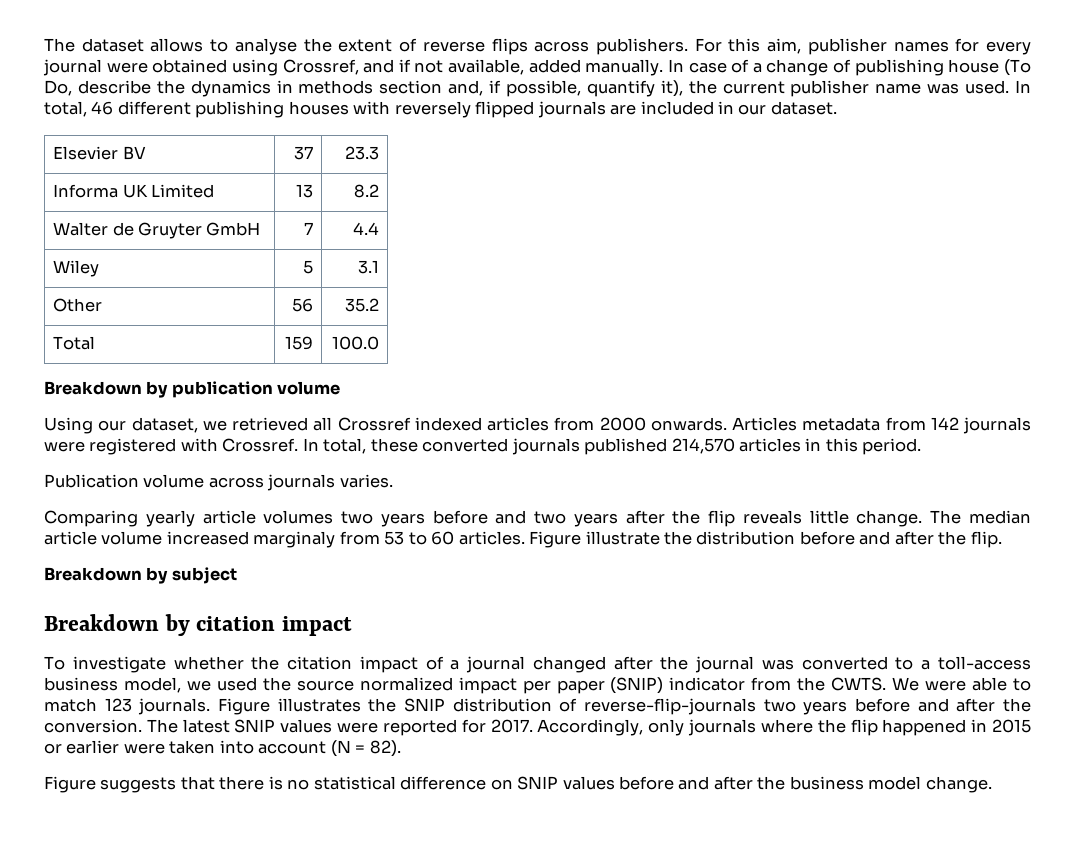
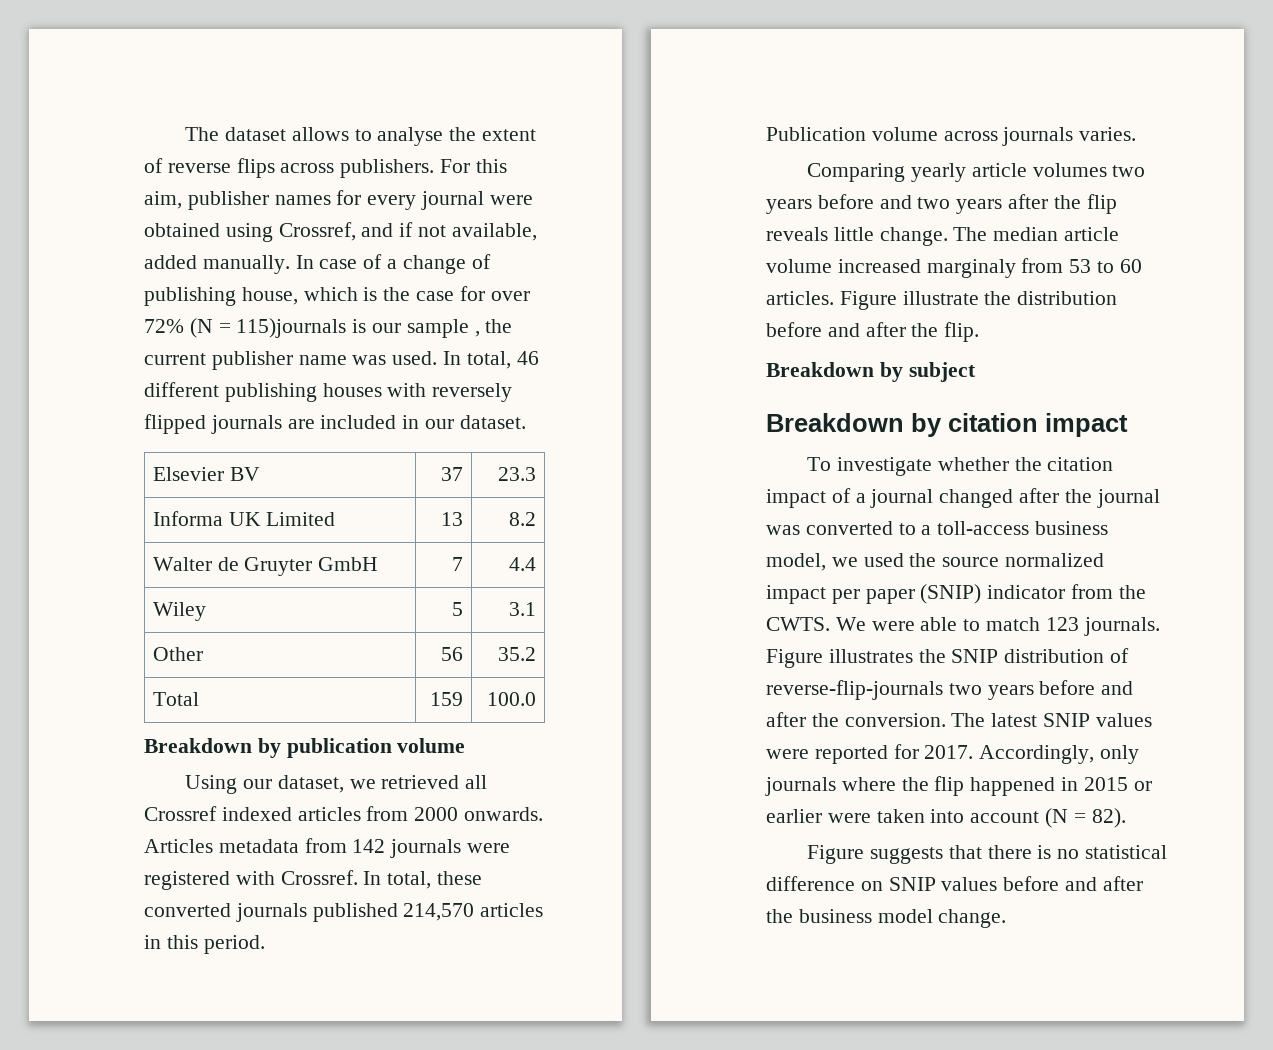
- In case of a change of publishing house (To Do, describe the dynamics in methods section and, if possible, quantify it), the current publisher name was used.
+ In case of a change of publishing house, which is the case for over 72% (N = 115)journals is our sample , the current publisher name was used.

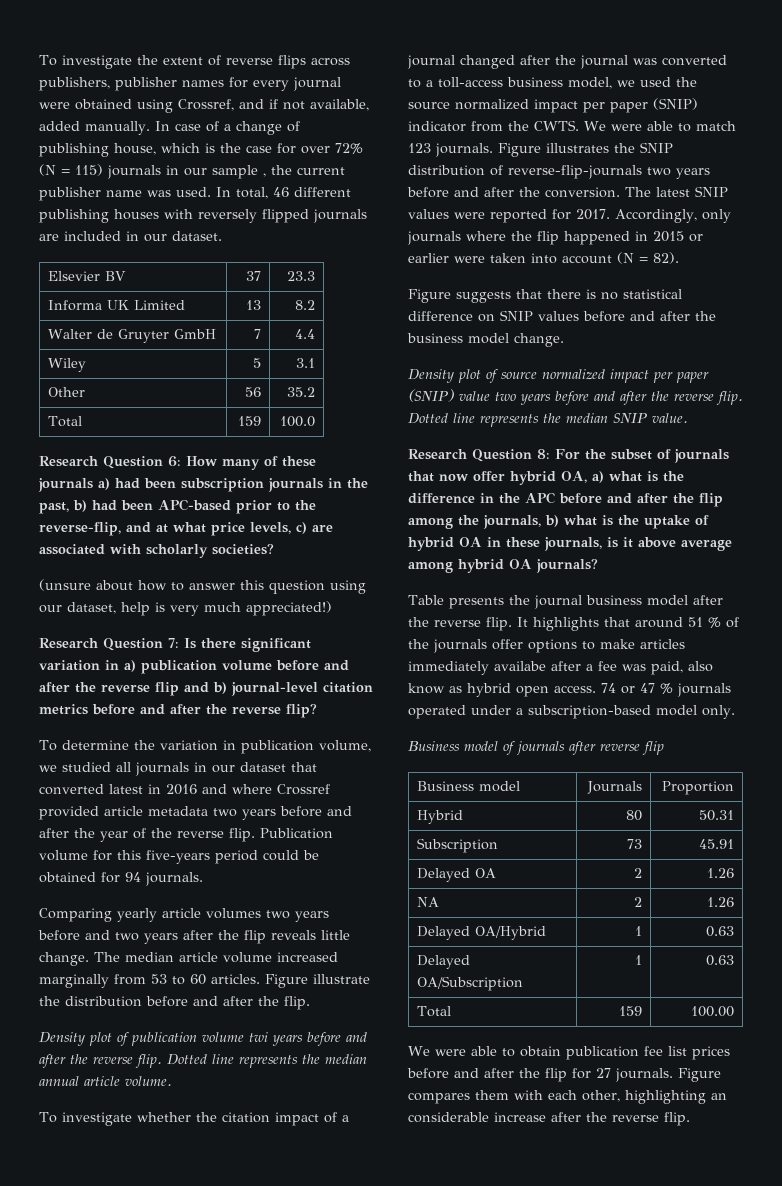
- The dataset allows to analyse the extent of reverse flips across publishers. For this aim, publisher names for every journal were obtained using Crossref, and if not available, added manually.
+ To investigate the extent of reverse flips across publishers, publisher names for every journal were obtained using Crossref, and if not available, added manually.
- In case of a change of publishing house, which is the case for over 72% (N = 115)journals is our sample , the current publisher name was used.
+ In case of a change of publishing house, which is the case for over 72% (N = 115) journals in our sample , the current publisher name was used.
- Breakdown by publication volume
- Using our dataset, we retrieved all Crossref indexed articles from 2000 onwards. Articles metadata from 142 journals were registered with Crossref. In total, these converted journals published 214,570 articles in this period.
- Publication volume across journals varies.
+ Research Question 6: How many of these journals a) had been subscription journals in the past, b) had been APC-based prior to the reverse-flip, and at what price levels, c) are associated with scholarly societies?
+ (unsure about how to answer this question using our dataset, help is very much appreciated!)
+ Research Question 7: Is there significant variation in a) publication volume before and after the reverse flip and b) journal-level citation metrics before and after the reverse flip?
+ To determine the variation in publication volume, we studied all journals in our dataset that converted latest in 2016 and where Crossref provided article metadata two years before and after the year of the reverse flip. Publication volume for this five-years period could be obtained for 94 journals.
- The median article volume increased marginaly from 53 to 60 articles.
+ The median article volume increased marginally from 53 to 60 articles.
- Breakdown by subject
- Breakdown by citation impact
+ Density plot of publication volume twi years before and after the reverse flip. Dotted line represents the median annual article volume.
+ Density plot of source normalized impact per paper (SNIP) value two years before and after the reverse flip. Dotted line represents the median SNIP value.
+ Research Question 8: For the subset of journals that now offer hybrid OA, a) what is the difference in the APC before and after the flip among the journals, b) what is the uptake of hybrid OA in these journals, is it above average among hybrid OA journals?
+ Table presents the journal business model after the reverse flip. It highlights that around 51 % of the journals offer options to make articles immediately availabe after a fee was paid, also know as hybrid open access. 74 or 47 % journals operated under a subscription-based model only.
+ Business model of journals after reverse flip
+ Business model | Journals | Proportion
+ Hybrid | 80 | 50.31
+ Subscription | 73 | 45.91
+ Delayed OA | 2 | 1.26
+ NA | 2 | 1.26
+ Delayed OA/Hybrid | 1 | 0.63
+ Delayed OA/Subscription | 1 | 0.63
+ Total | 159 | 100.00
+ We were able to obtain publication fee list prices before and after the flip for 27 journals. Figure compares them with each other, highlighting an considerable increase after the reverse flip.

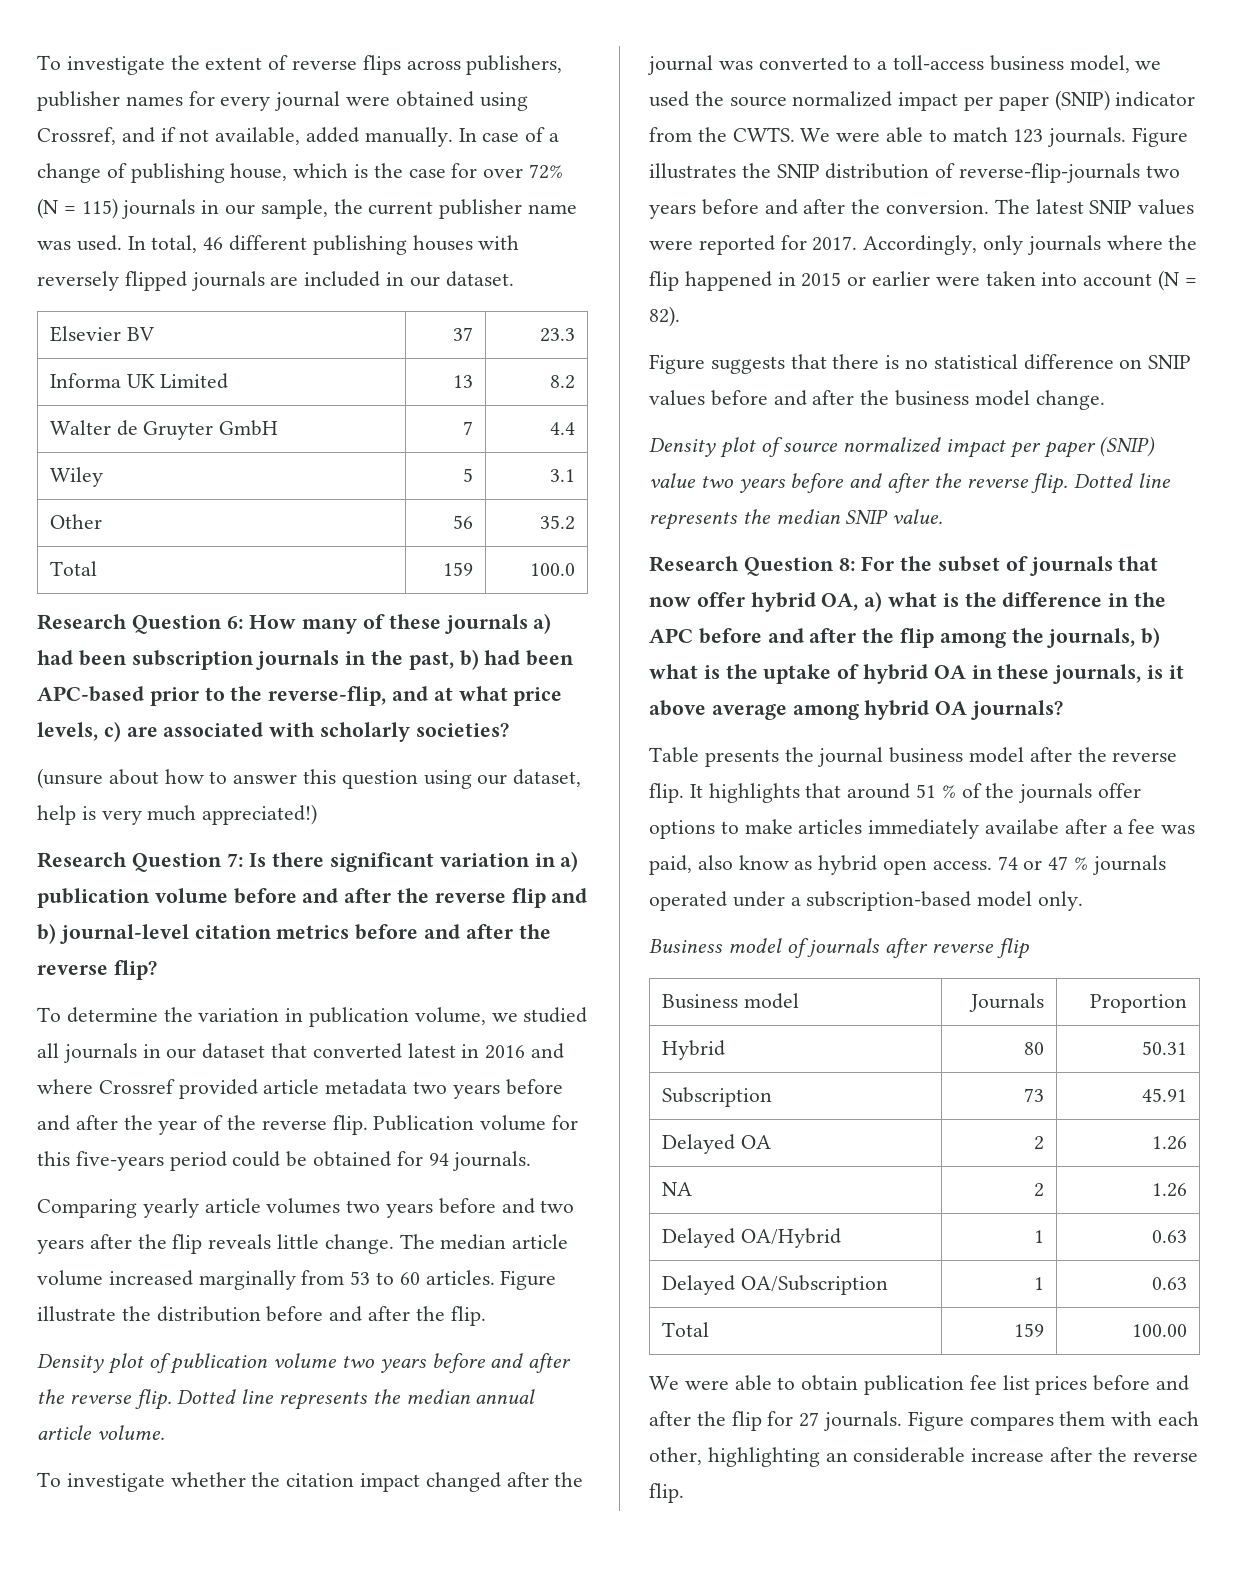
- In case of a change of publishing house, which is the case for over 72% (N = 115) journals in our sample , the current publisher name was used.
+ In case of a change of publishing house, which is the case for over 72% (N = 115) journals in our sample, the current publisher name was used.
- Density plot of publication volume twi years before and after the reverse flip.
+ Density plot of publication volume two years before and after the reverse flip.
- To investigate whether the citation impact of a journal changed after the journal was converted to a toll-access business model, we used the source normalized impact per paper (SNIP) indicator from the CWTS.
+ To investigate whether the citation impact changed after the journal was converted to a toll-access business model, we used the source normalized impact per paper (SNIP) indicator from the CWTS.

